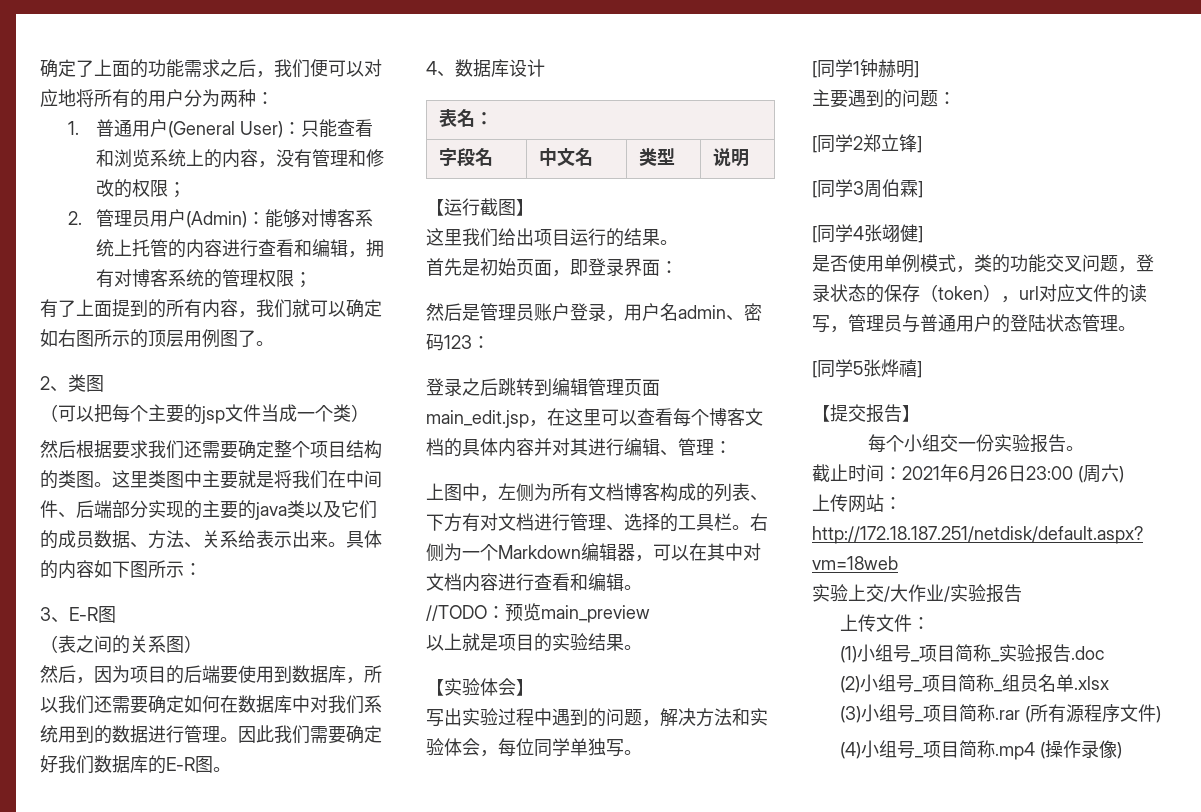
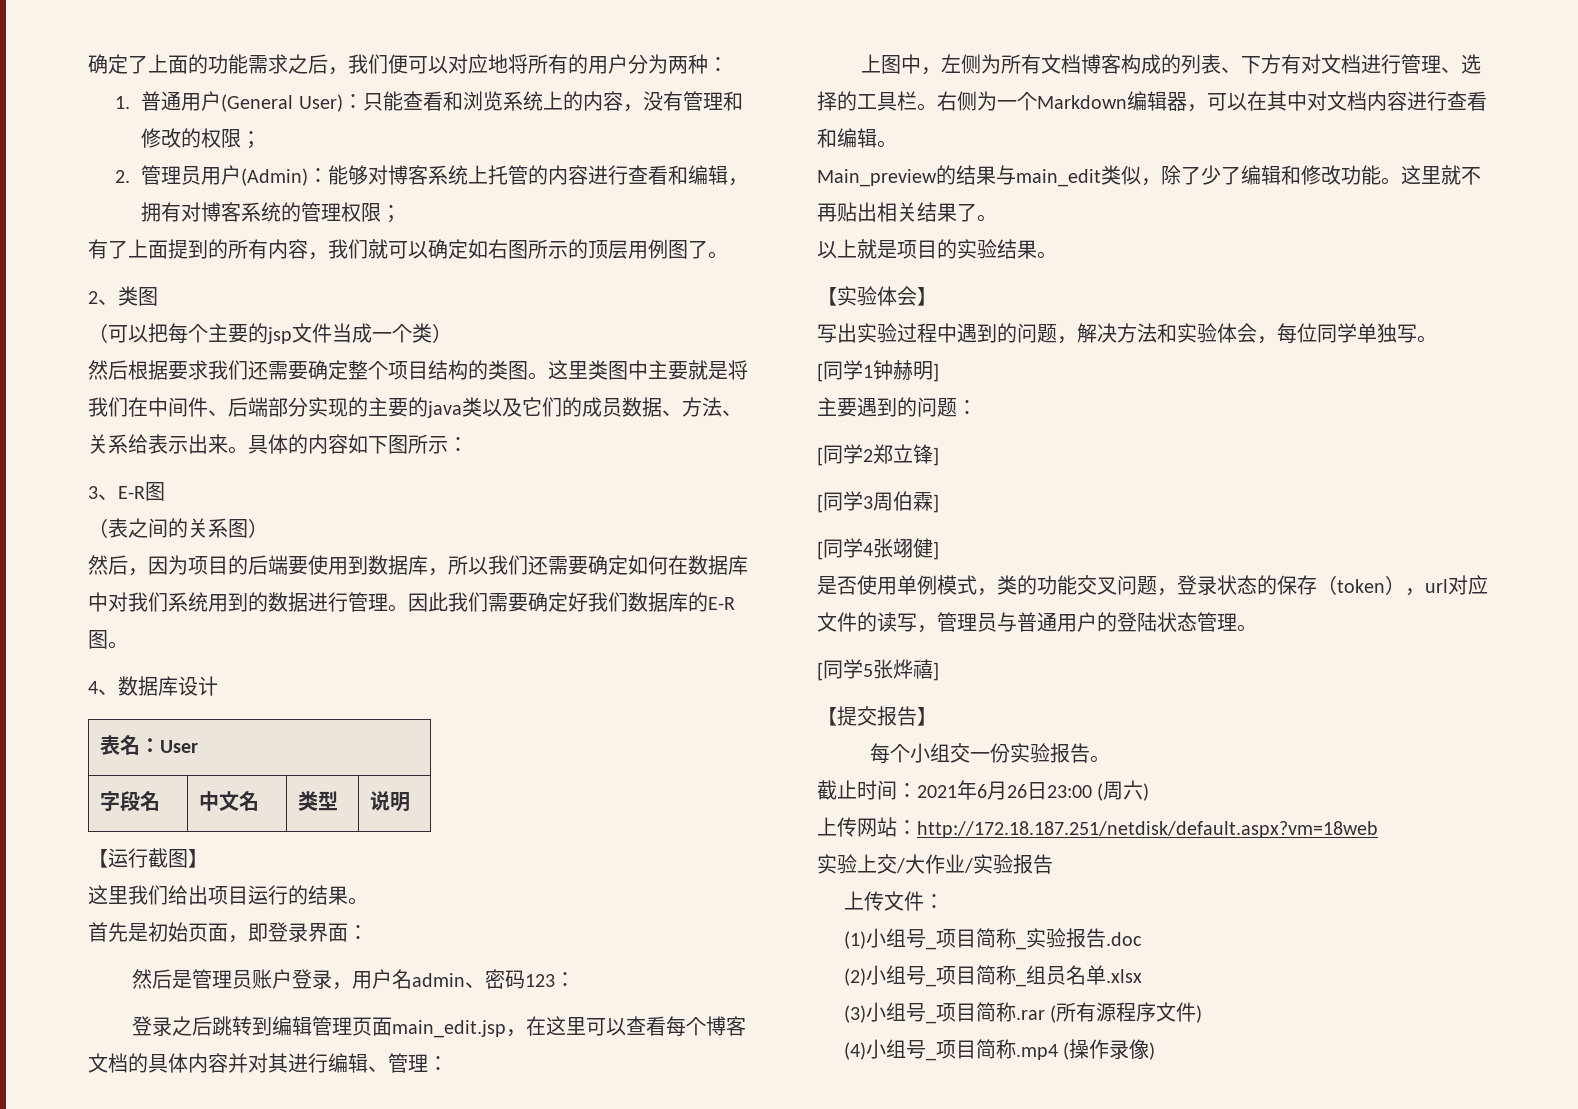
- 表名：
+ 表名：User
- //TODO：预览main_preview
+ Main_preview的结果与main_edit类似，除了少了编辑和修改功能。这里就不再贴出相关结果了。

